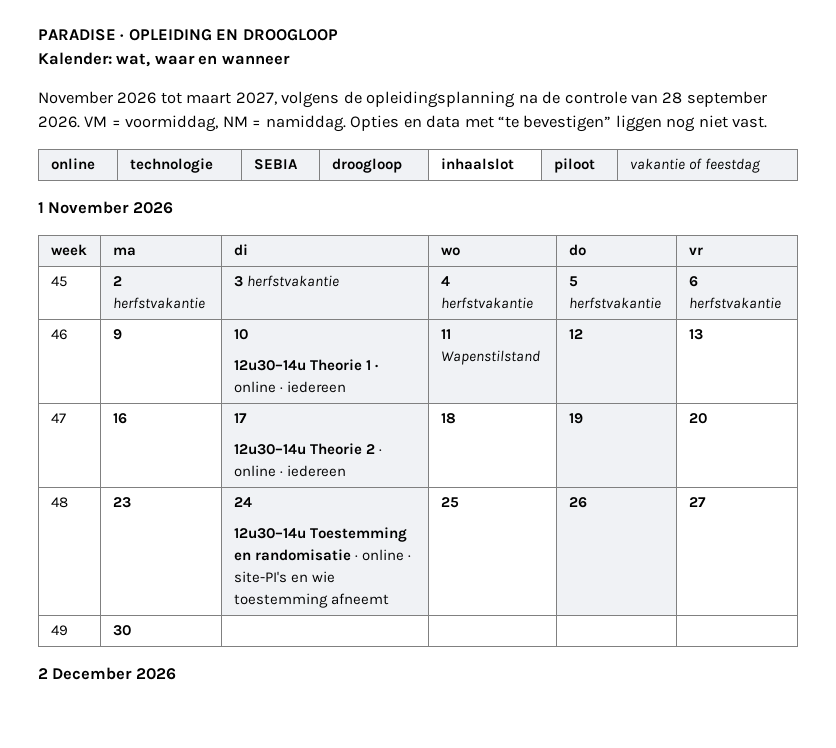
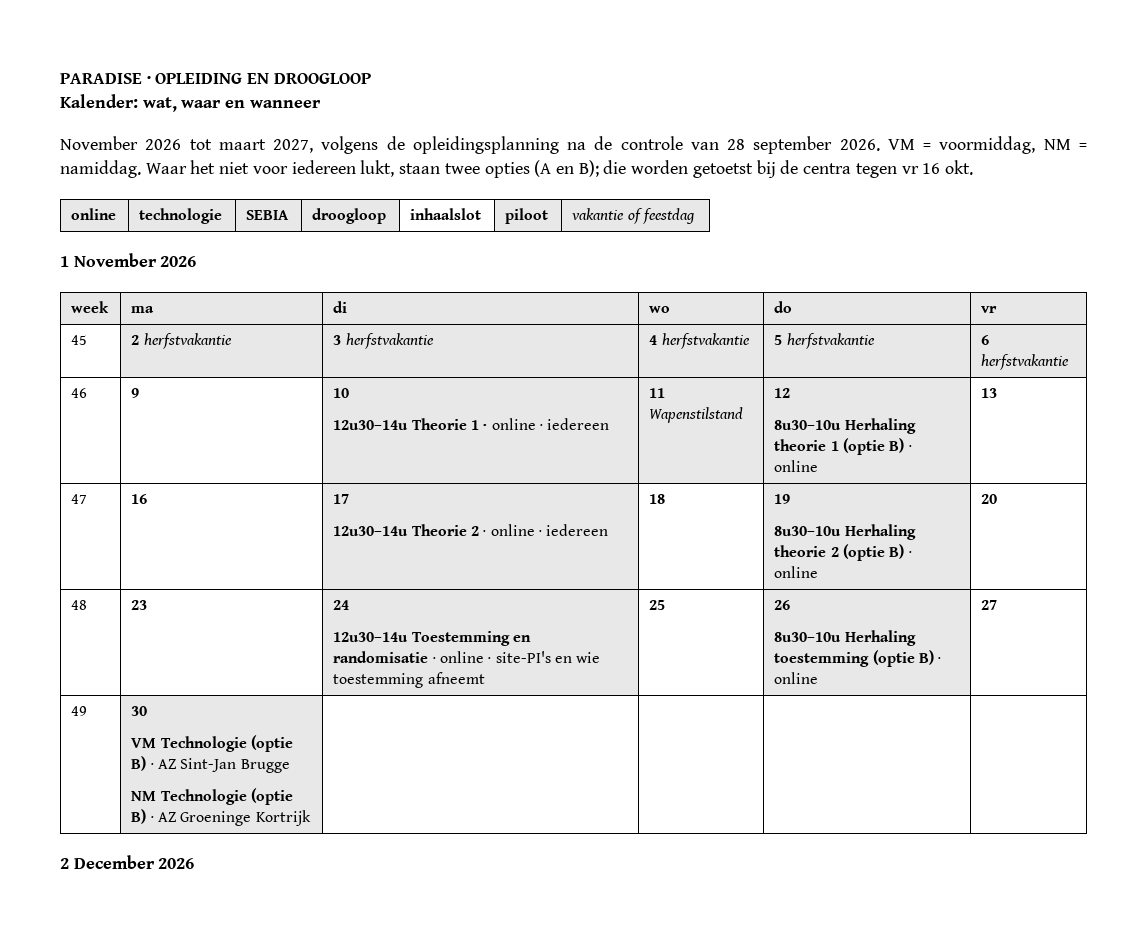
- Opties en data met “te bevestigen” liggen nog niet vast.
+ Waar het niet voor iedereen lukt, staan twee opties (A en B); die worden getoetst bij de centra tegen vr 16 okt.
  46 | 9 | 10
- 12u30–14u Theorie 1 · online · iedereen | 11 Wapenstilstand | 12 | 13
+ 12u30–14u Theorie 1 · online · iedereen | 11 Wapenstilstand | 12
+ 8u30–10u Herhaling theorie 1 (optie B) · online | 13
  47 | 16 | 17
- 12u30–14u Theorie 2 · online · iedereen | 18 | 19 | 20
+ 12u30–14u Theorie 2 · online · iedereen | 18 | 19
+ 8u30–10u Herhaling theorie 2 (optie B) · online | 20
  48 | 23 | 24
- 12u30–14u Toestemming en randomisatie · online · site-PI's en wie toestemming afneemt | 25 | 26 | 27
- 49 | 30 | | | |
+ 12u30–14u Toestemming en randomisatie · online · site-PI's en wie toestemming afneemt | 25 | 26
+ 8u30–10u Herhaling toestemming (optie B) · online | 27
+ 49 | 30
+ VM Technologie (optie B) · AZ Sint-Jan Brugge
+ NM Technologie (optie B) · AZ Groeninge Kortrijk | | | |

